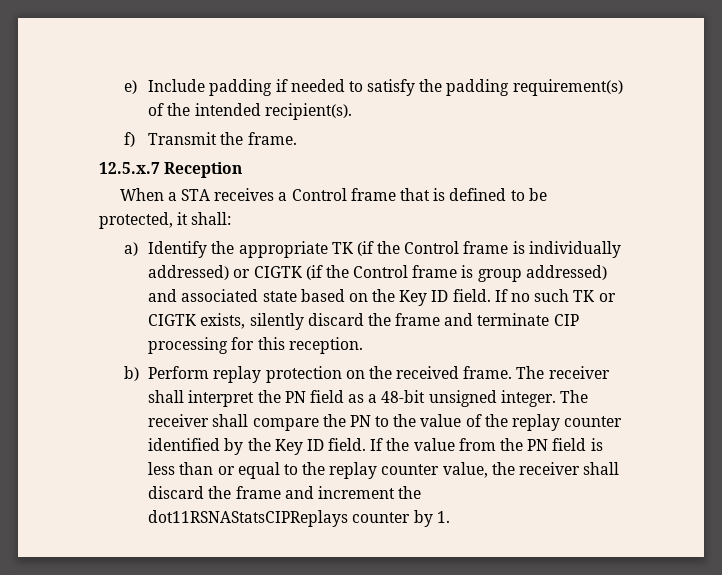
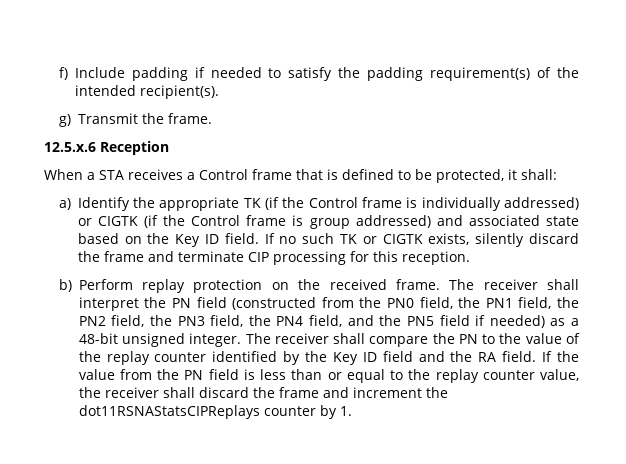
- e) Include padding if needed to satisfy the padding requirement(s) of the intended recipient(s).
+ f) Include padding if needed to satisfy the padding requirement(s) of the intended recipient(s).
- f) Transmit the frame.
+ g) Transmit the frame.
- 12.5.x.7 Reception
+ 12.5.x.6 Reception
- The receiver shall interpret the PN field as a 48-bit unsigned integer.
+ The receiver shall interpret the PN field (constructed from the PN0 field, the PN1 field, the PN2 field, the PN3 field, the PN4 field, and the PN5 field if needed) as a 48-bit unsigned integer.
- The receiver shall compare the PN to the value of the replay counter identified by the Key ID field.
+ The receiver shall compare the PN to the value of the replay counter identified by the Key ID field and the RA field.

